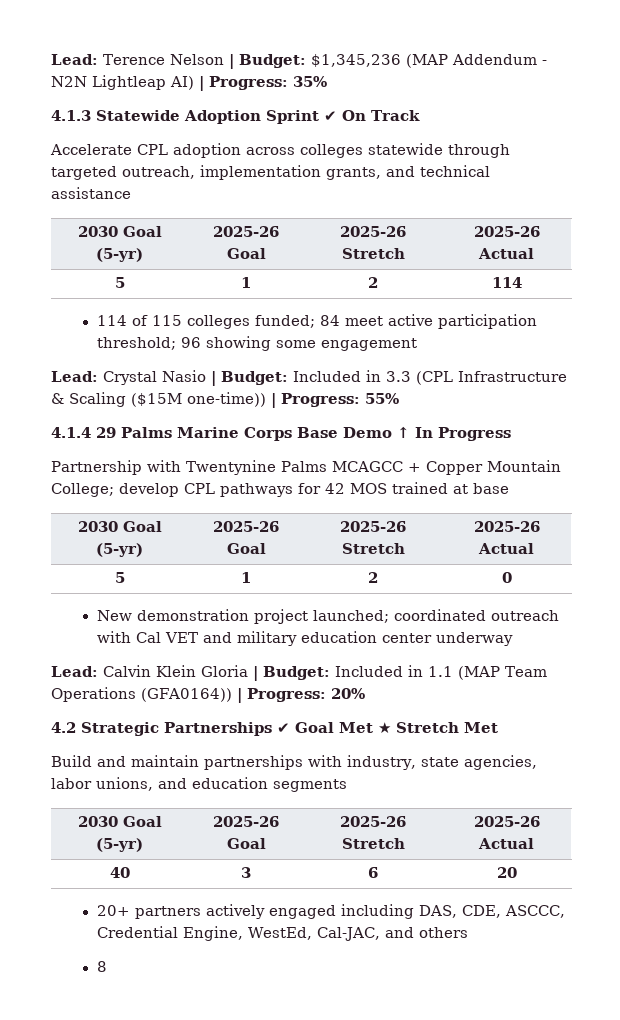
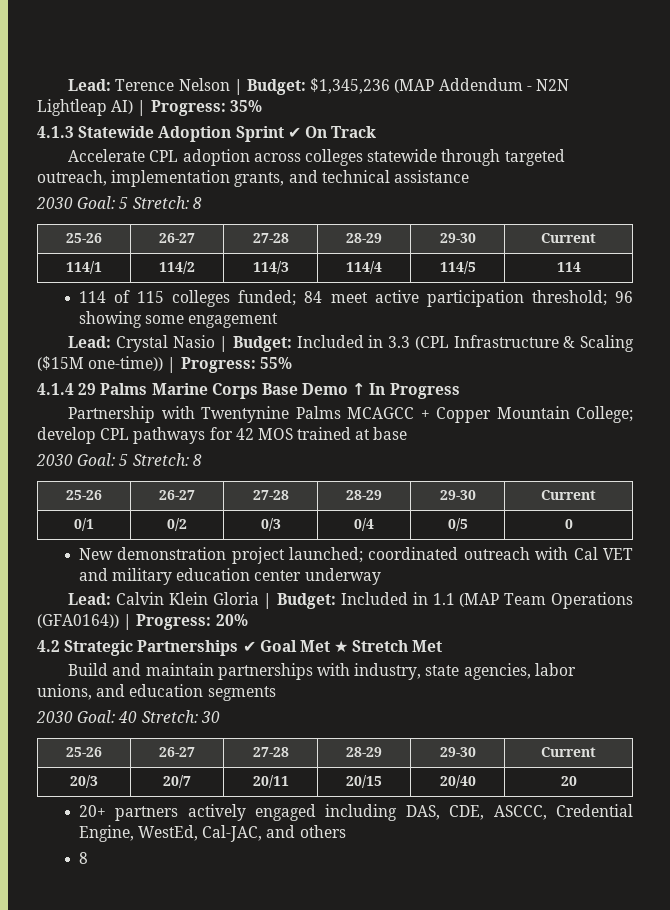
  Accelerate CPL adoption across colleges statewide through targeted outreach, implementation grants, and technical assistance
- 2030 Goal (5-yr) | 2025-26 Goal | 2025-26 Stretch | 2025-26 Actual
- 5 | 1 | 2 | 114
+ 2030 Goal: 5 Stretch: 8
+ 25-26 | 26-27 | 27-28 | 28-29 | 29-30 | Current
+ 114/1 | 114/2 | 114/3 | 114/4 | 114/5 | 114
  Partnership with Twentynine Palms MCAGCC + Copper Mountain College; develop CPL pathways for 42 MOS trained at base
- 2030 Goal (5-yr) | 2025-26 Goal | 2025-26 Stretch | 2025-26 Actual
- 5 | 1 | 2 | 0
+ 2030 Goal: 5 Stretch: 8
+ 25-26 | 26-27 | 27-28 | 28-29 | 29-30 | Current
+ 0/1 | 0/2 | 0/3 | 0/4 | 0/5 | 0
  Build and maintain partnerships with industry, state agencies, labor unions, and education segments
- 2030 Goal (5-yr) | 2025-26 Goal | 2025-26 Stretch | 2025-26 Actual
- 40 | 3 | 6 | 20
+ 2030 Goal: 40 Stretch: 30
+ 25-26 | 26-27 | 27-28 | 28-29 | 29-30 | Current
+ 20/3 | 20/7 | 20/11 | 20/15 | 20/40 | 20

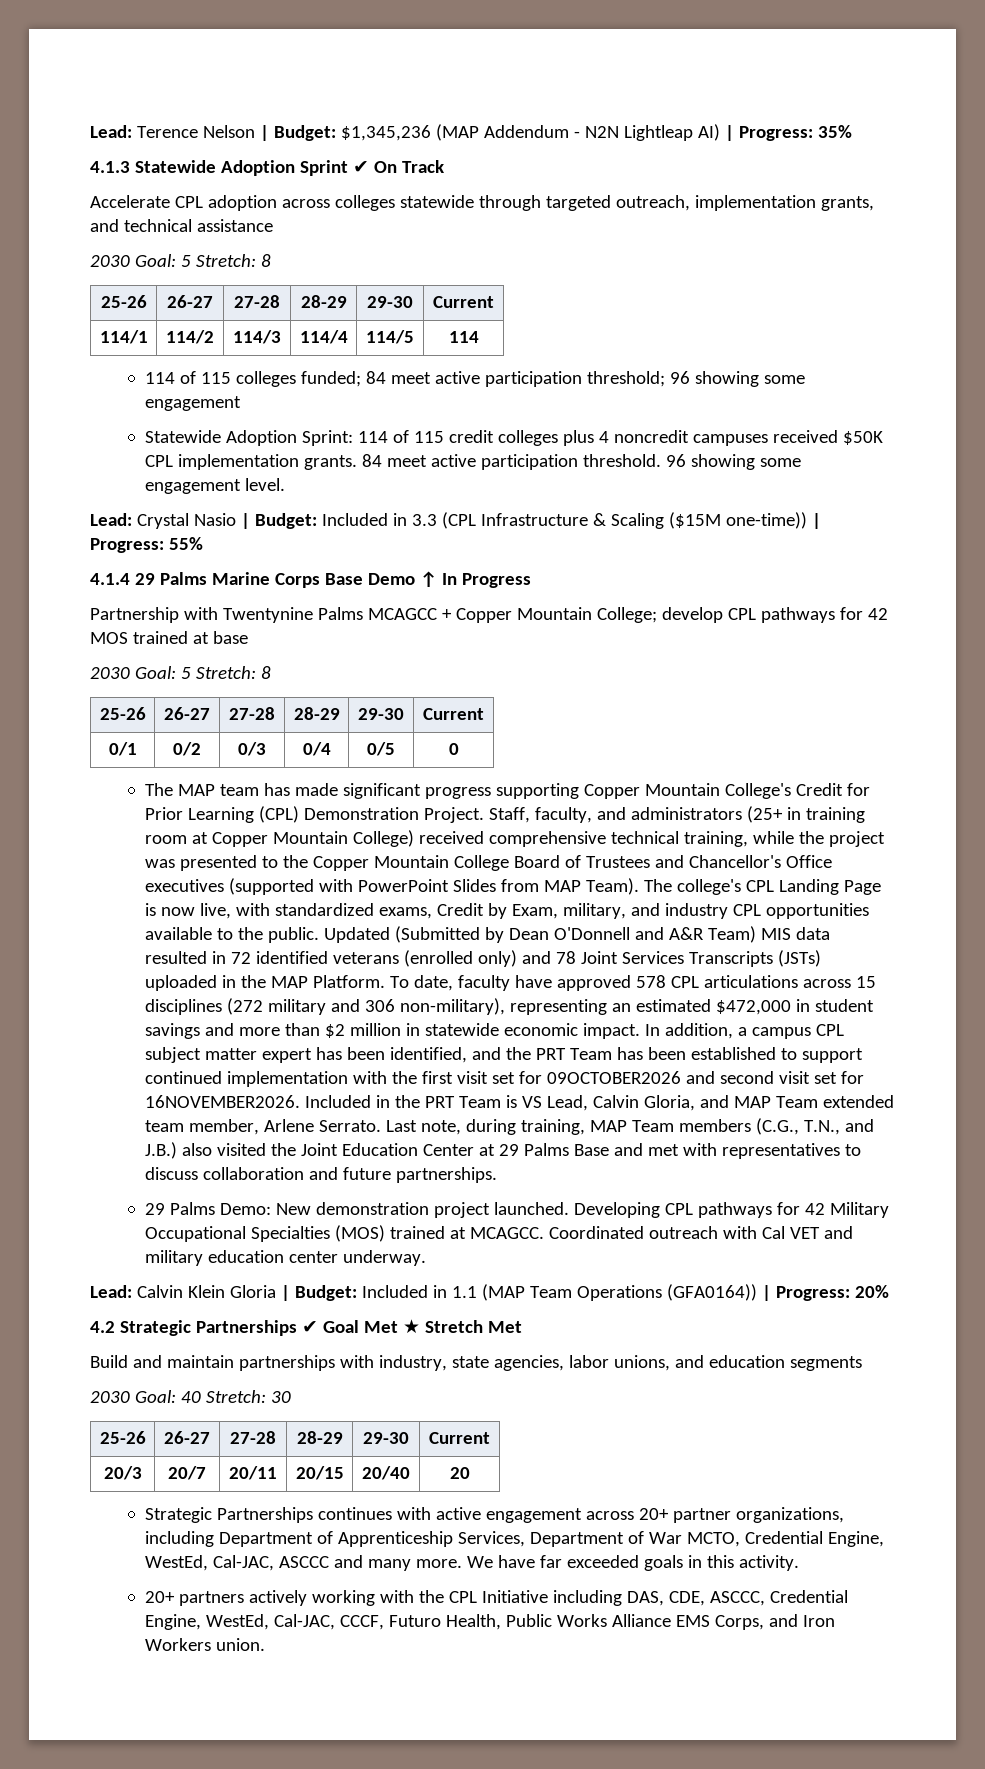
+ Statewide Adoption Sprint: 114 of 115 credit colleges plus 4 noncredit campuses received $50K CPL implementation grants. 84 meet active participation threshold. 96 showing some engagement level.
- New demonstration project launched; coordinated outreach with Cal VET and military education center underway
+ The MAP team has made significant progress supporting Copper Mountain College's Credit for Prior Learning (CPL) Demonstration Project. Staff, faculty, and administrators (25+ in training room at Copper Mountain College) received comprehensive technical training, while the project was presented to the Copper Mountain College Board of Trustees and Chancellor's Office executives (supported with PowerPoint Slides from MAP Team). The college's CPL Landing Page is now live, with standardized exams, Credit by Exam, military, and industry CPL opportunities available to the public. Updated (Submitted by Dean O'Donnell and A&R Team) MIS data resulted in 72 identified veterans (enrolled only) and 78 Joint Services Transcripts (JSTs) uploaded in the MAP Platform. To date, faculty have approved 578 CPL articulations across 15 disciplines (272 military and 306 non-military), representing an estimated $472,000 in student savings and more than $2 million in statewide economic impact. In addition, a campus CPL subject matter expert has been identified, and the PRT Team has been established to support continued implementation with the first visit set for 09OCTOBER2026 and second visit set for 16NOVEMBER2026. Included in the PRT Team is VS Lead, Calvin Gloria, and MAP Team extended team member, Arlene Serrato. Last note, during training, MAP Team members (C.G., T.N., and J.B.) also visited the Joint Education Center at 29 Palms Base and met with representatives to discuss collaboration and future partnerships.
+ 29 Palms Demo: New demonstration project launched. Developing CPL pathways for 42 Military Occupational Specialties (MOS) trained at MCAGCC. Coordinated outreach with Cal VET and military education center underway.
- 20+ partners actively engaged including DAS, CDE, ASCCC, Credential Engine, WestEd, Cal-JAC, and others
- 8
+ Strategic Partnerships continues with active engagement across 20+ partner organizations, including Department of Apprenticeship Services, Department of War MCTO, Credential Engine, WestEd, Cal-JAC, ASCCC and many more. We have far exceeded goals in this activity.
+ 20+ partners actively working with the CPL Initiative including DAS, CDE, ASCCC, Credential Engine, WestEd, Cal-JAC, CCCF, Futuro Health, Public Works Alliance EMS Corps, and Iron Workers union.

